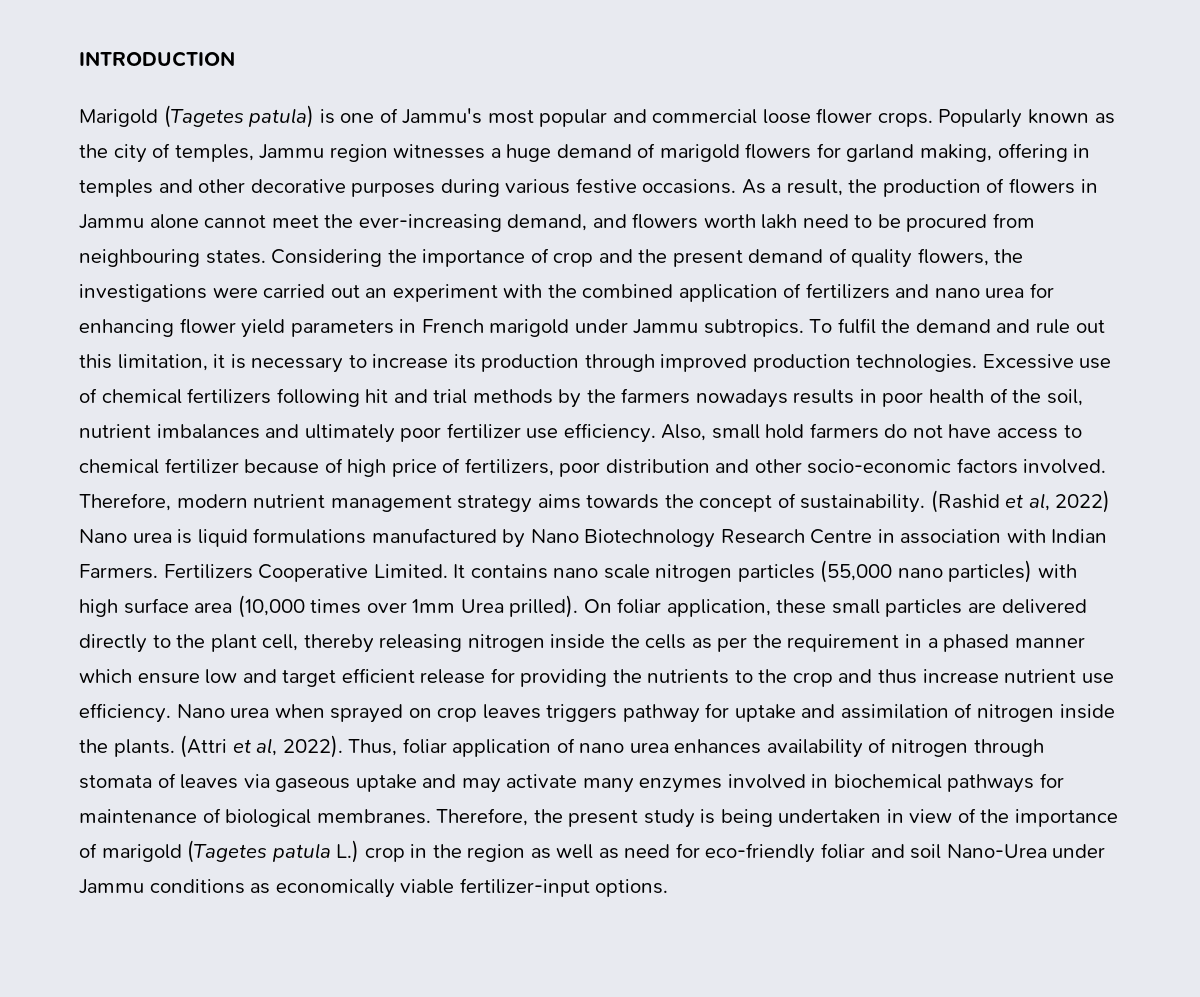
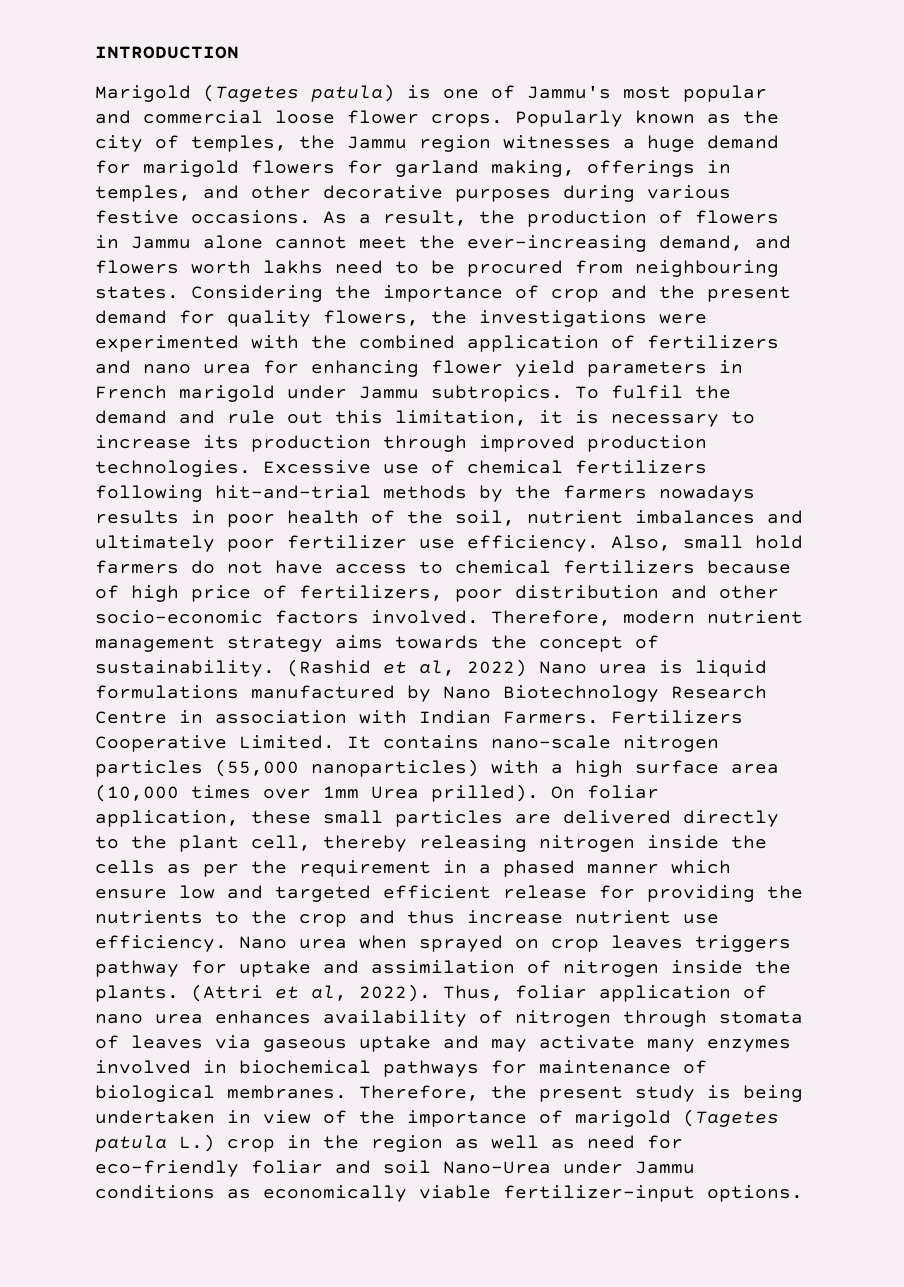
- Popularly known as the city of temples, Jammu region witnesses a huge demand of marigold flowers for garland making, offering in temples and other decorative purposes during various festive occasions.
+ Popularly known as the city of temples, the Jammu region witnesses a huge demand for marigold flowers for garland making, offerings in temples, and other decorative purposes during various festive occasions.
- As a result, the production of flowers in Jammu alone cannot meet the ever-increasing demand, and flowers worth lakh need to be procured from neighbouring states.
+ As a result, the production of flowers in Jammu alone cannot meet the ever-increasing demand, and flowers worth lakhs need to be procured from neighbouring states.
- Considering the importance of crop and the present demand of quality flowers, the investigations were carried out an experiment with the combined application of fertilizers and nano urea for enhancing flower yield parameters in French marigold under Jammu subtropics.
+ Considering the importance of crop and the present demand for quality flowers, the investigations were experimented with the combined application of fertilizers and nano urea for enhancing flower yield parameters in French marigold under Jammu subtropics.
- Excessive use of chemical fertilizers following hit and trial methods by the farmers nowadays results in poor health of the soil, nutrient imbalances and ultimately poor fertilizer use efficiency.
+ Excessive use of chemical fertilizers following hit-and-trial methods by the farmers nowadays results in poor health of the soil, nutrient imbalances and ultimately poor fertilizer use efficiency.
- Also, small hold farmers do not have access to chemical fertilizer because of high price of fertilizers, poor distribution and other socio-economic factors involved.
+ Also, small hold farmers do not have access to chemical fertilizers because of high price of fertilizers, poor distribution and other socio-economic factors involved.
- It contains nano scale nitrogen particles (55,000 nano particles) with high surface area (10,000 times over 1mm Urea prilled).
+ It contains nano-scale nitrogen particles (55,000 nanoparticles) with a high surface area (10,000 times over 1mm Urea prilled).
- On foliar application, these small particles are delivered directly to the plant cell, thereby releasing nitrogen inside the cells as per the requirement in a phased manner which ensure low and target efficient release for providing the nutrients to the crop and thus increase nutrient use efficiency.
+ On foliar application, these small particles are delivered directly to the plant cell, thereby releasing nitrogen inside the cells as per the requirement in a phased manner which ensure low and targeted efficient release for providing the nutrients to the crop and thus increase nutrient use efficiency.

